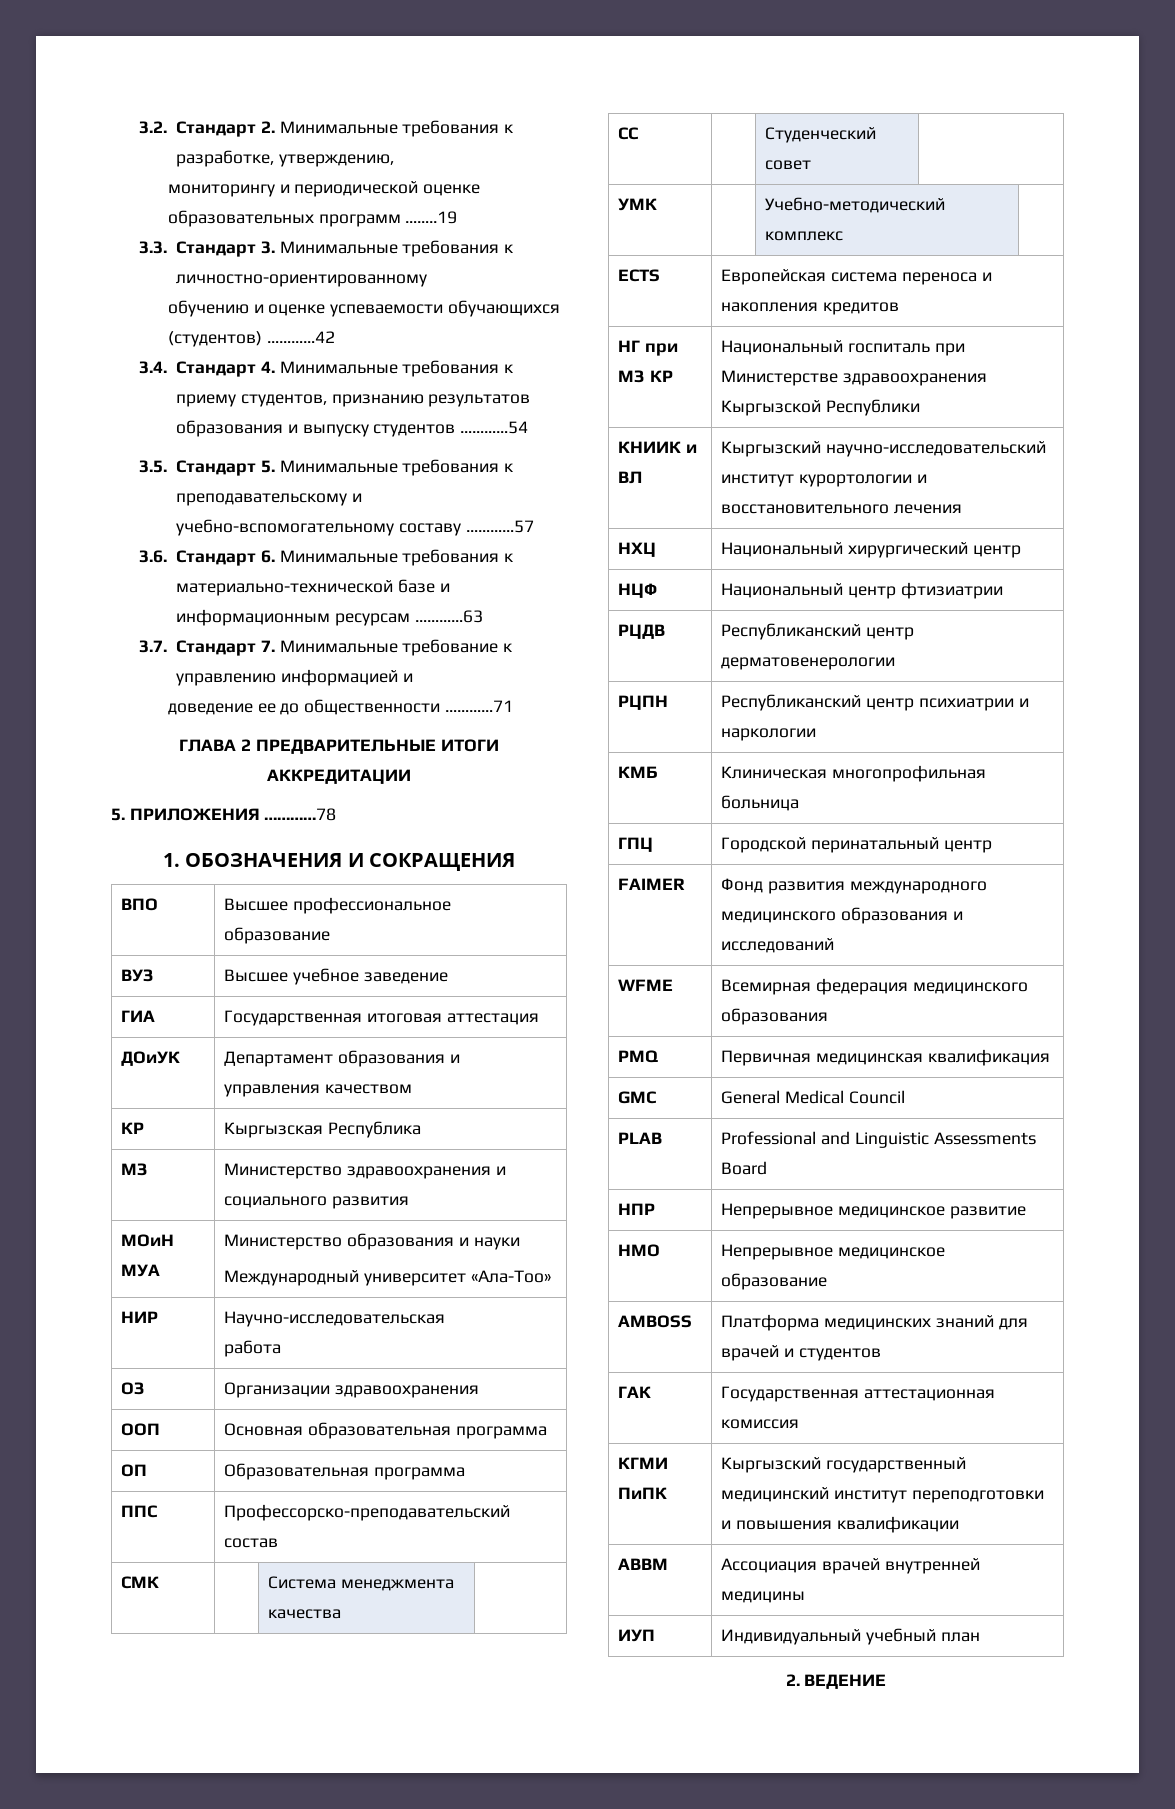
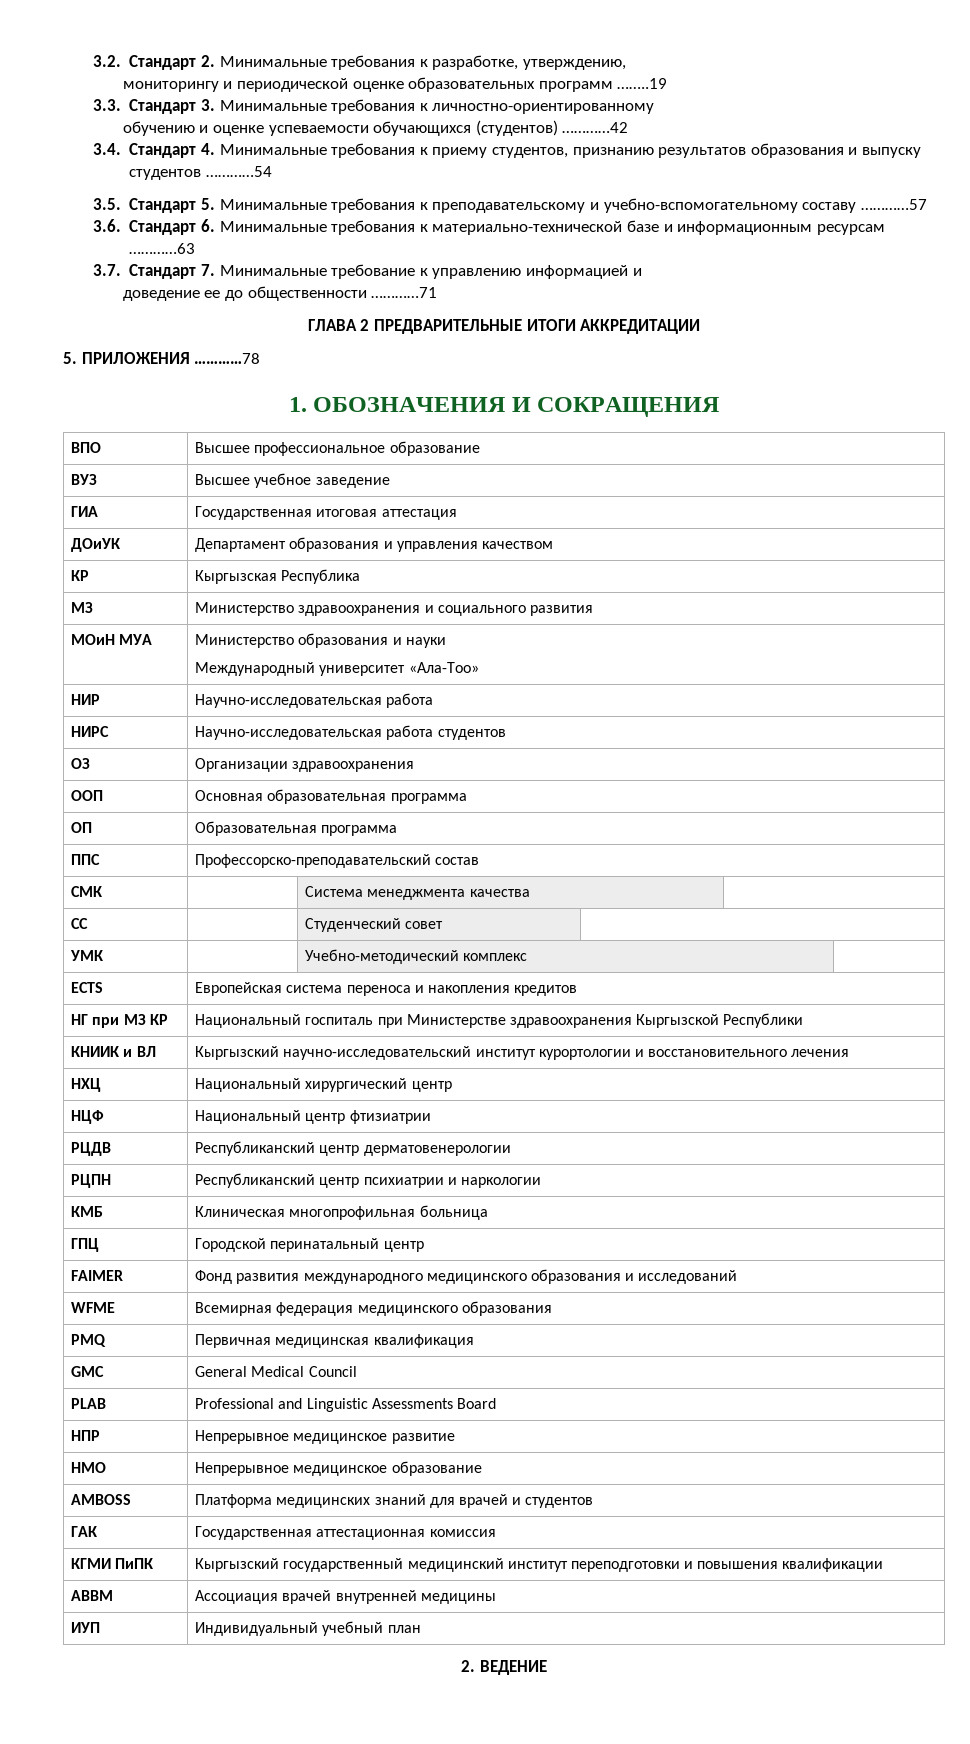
- НИР | Научно-исследовательская
- работа
+ НИР | Научно-исследовательская работа
+ НИРС | Научно-исследовательская работа студентов

